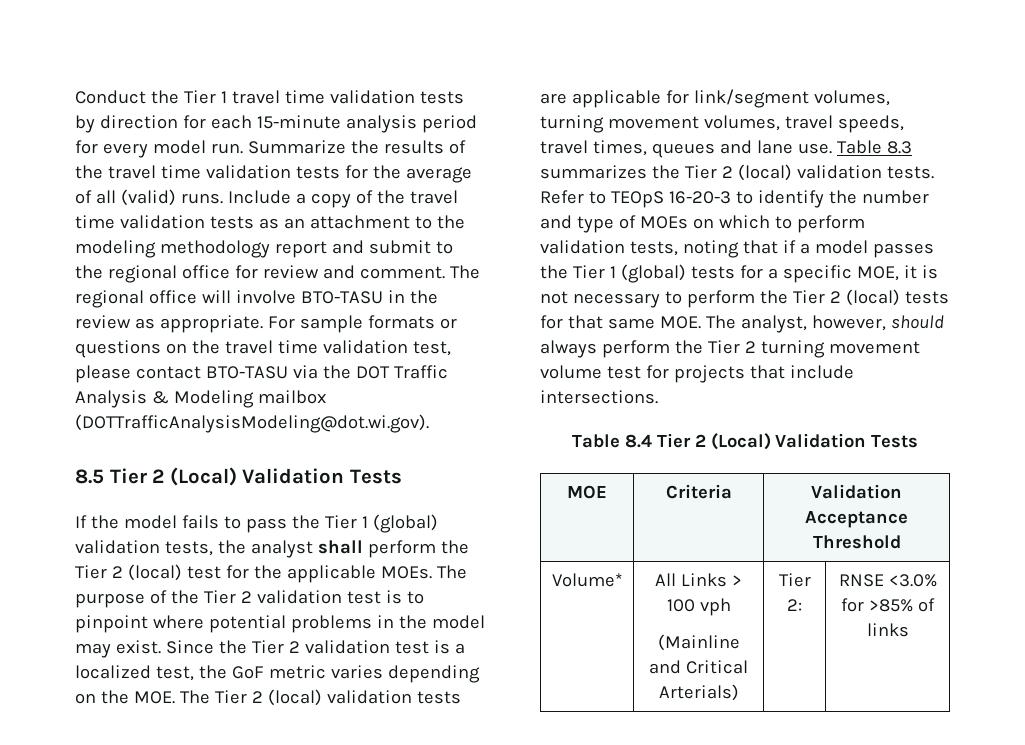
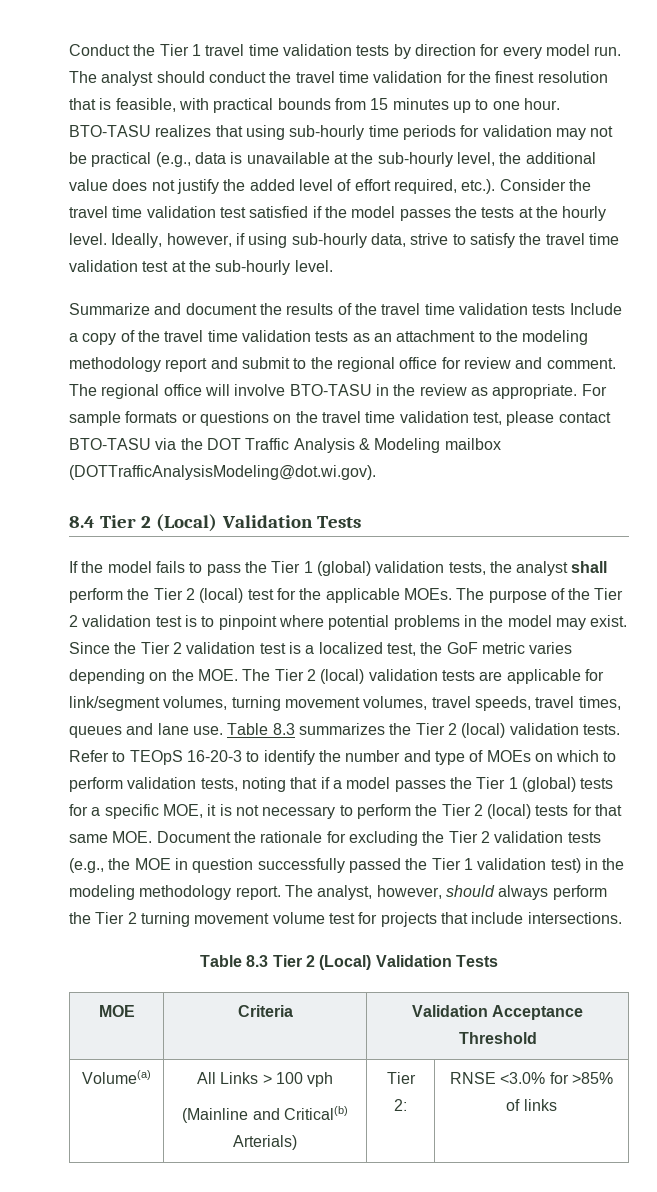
- Conduct the Tier 1 travel time validation tests by direction for each 15-minute analysis period for every model run. Summarize the results of the travel time validation tests for the average of all (valid) runs. Include a copy of the travel time validation tests as an attachment to the modeling methodology report and submit to the regional office for review and comment.
+ Conduct the Tier 1 travel time validation tests by direction for every model run. The analyst should conduct the travel time validation for the finest resolution that is feasible, with practical bounds from 15 minutes up to one hour. BTO-TASU realizes that using sub-hourly time periods for validation may not be practical (e.g., data is unavailable at the sub-hourly level, the additional value does not justify the added level of effort required, etc.). Consider the travel time validation test satisfied if the model passes the tests at the hourly level. Ideally, however, if using sub-hourly data, strive to satisfy the travel time validation test at the sub-hourly level.
+ Summarize and document the results of the travel time validation tests Include a copy of the travel time validation tests as an attachment to the modeling methodology report and submit to the regional office for review and comment.
- 8.5 Tier 2 (Local) Validation Tests
+ 8.4 Tier 2 (Local) Validation Tests
- Refer to TEOpS 16-20-3 to identify the number and type of MOEs on which to perform validation tests, noting that if a model passes the Tier 1 (global) tests for a specific MOE, it is not necessary to perform the Tier 2 (local) tests for that same MOE. The analyst, however, should always perform the Tier 2 turning movement volume test for projects that include intersections.
+ Refer to TEOpS 16-20-3 to identify the number and type of MOEs on which to perform validation tests, noting that if a model passes the Tier 1 (global) tests for a specific MOE, it is not necessary to perform the Tier 2 (local) tests for that same MOE. Document the rationale for excluding the Tier 2 validation tests (e.g., the MOE in question successfully passed the Tier 1 validation test) in the modeling methodology report. The analyst, however, should always perform the Tier 2 turning movement volume test for projects that include intersections.
- Table 8.4 Tier 2 (Local) Validation Tests
+ Table 8.3 Tier 2 (Local) Validation Tests
- Volume* | All Links > 100 vph
- (Mainline and Critical Arterials) | Tier 2: | RNSE <3.0% for >85% of links
+ Volume(a) | All Links > 100 vph
+ (Mainline and Critical(b) Arterials) | Tier 2: | RNSE <3.0% for >85% of links

